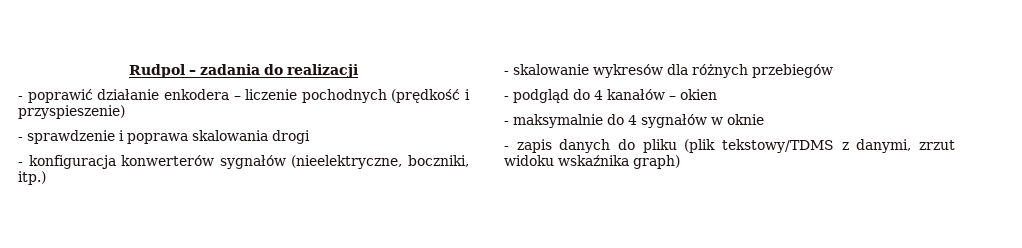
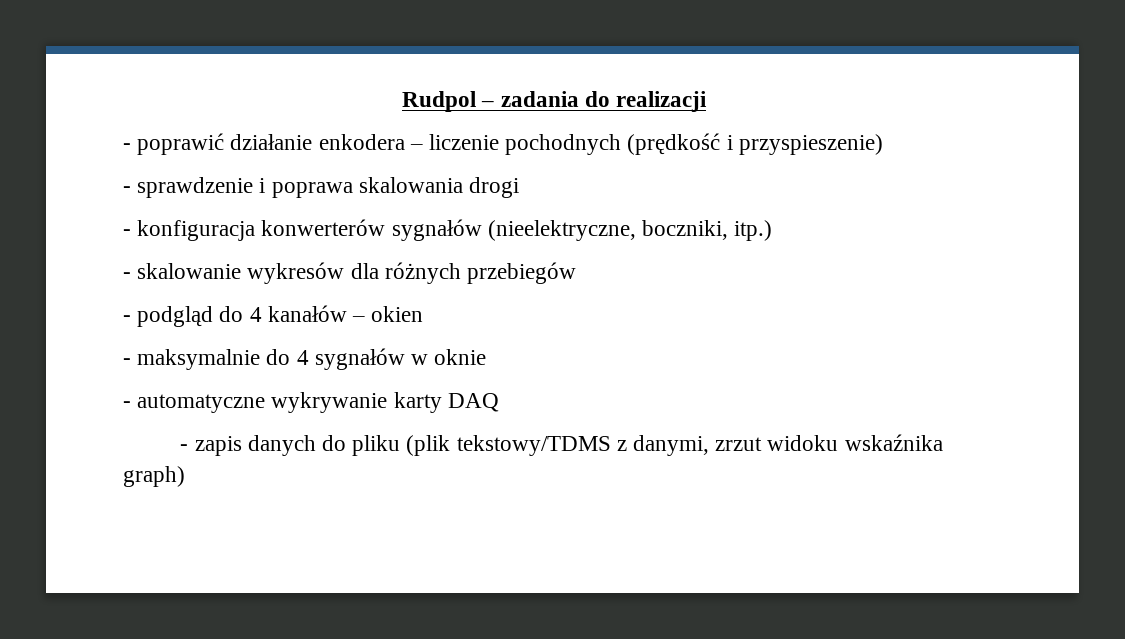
+ - automatyczne wykrywanie karty DAQ

